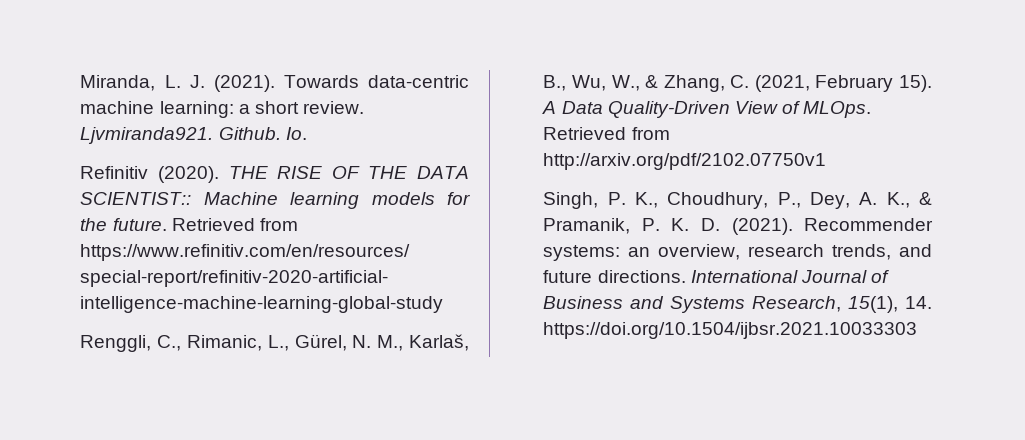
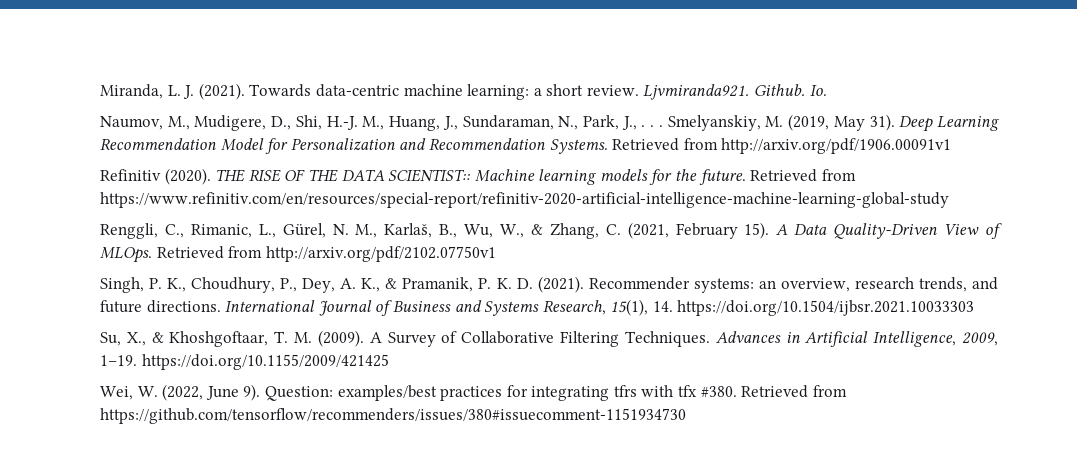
+ Naumov, M., Mudigere, D., Shi, H.‑J. M., Huang, J., Sundaraman, N., Park, J., . . . Smelyanskiy, M. (2019, May 31). Deep Learning Recommendation Model for Personalization and Recommendation Systems. Retrieved from http://arxiv.org/pdf/1906.00091v1
+ Su, X., & Khoshgoftaar, T. M. (2009). A Survey of Collaborative Filtering Techniques. Advances in Artificial Intelligence, 2009, 1–19. https://doi.org/10.1155/2009/421425
+ Wei, W. (2022, June 9). Question: examples/best practices for integrating tfrs with tfx #380. Retrieved from https://github.com/tensorflow/recommenders/issues/380#issuecomment-1151934730

